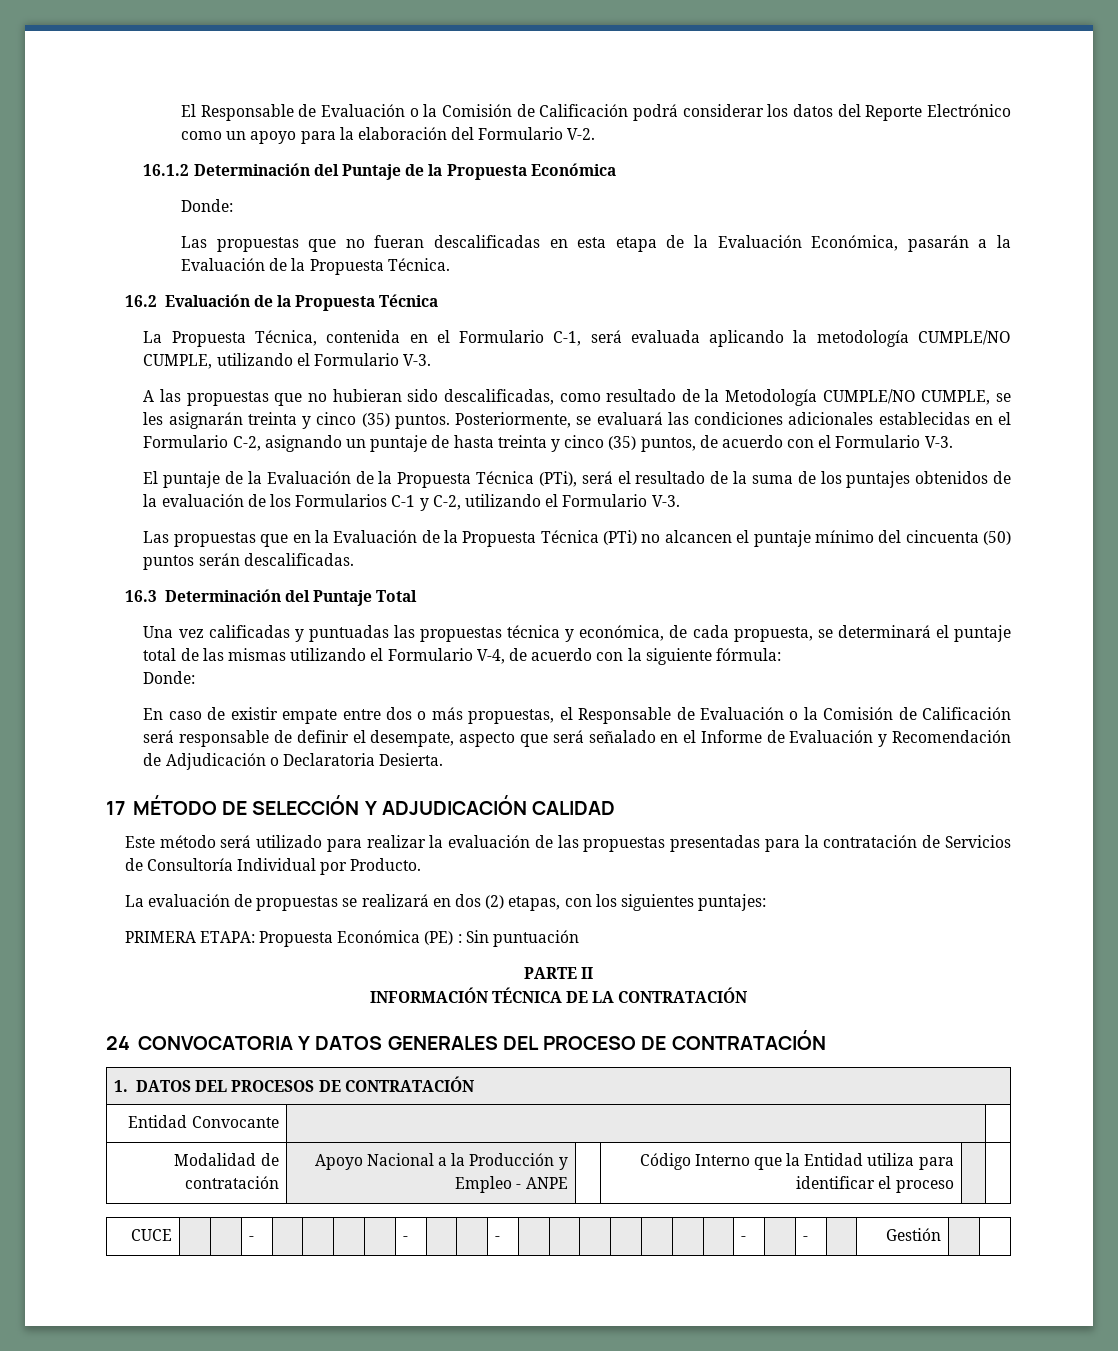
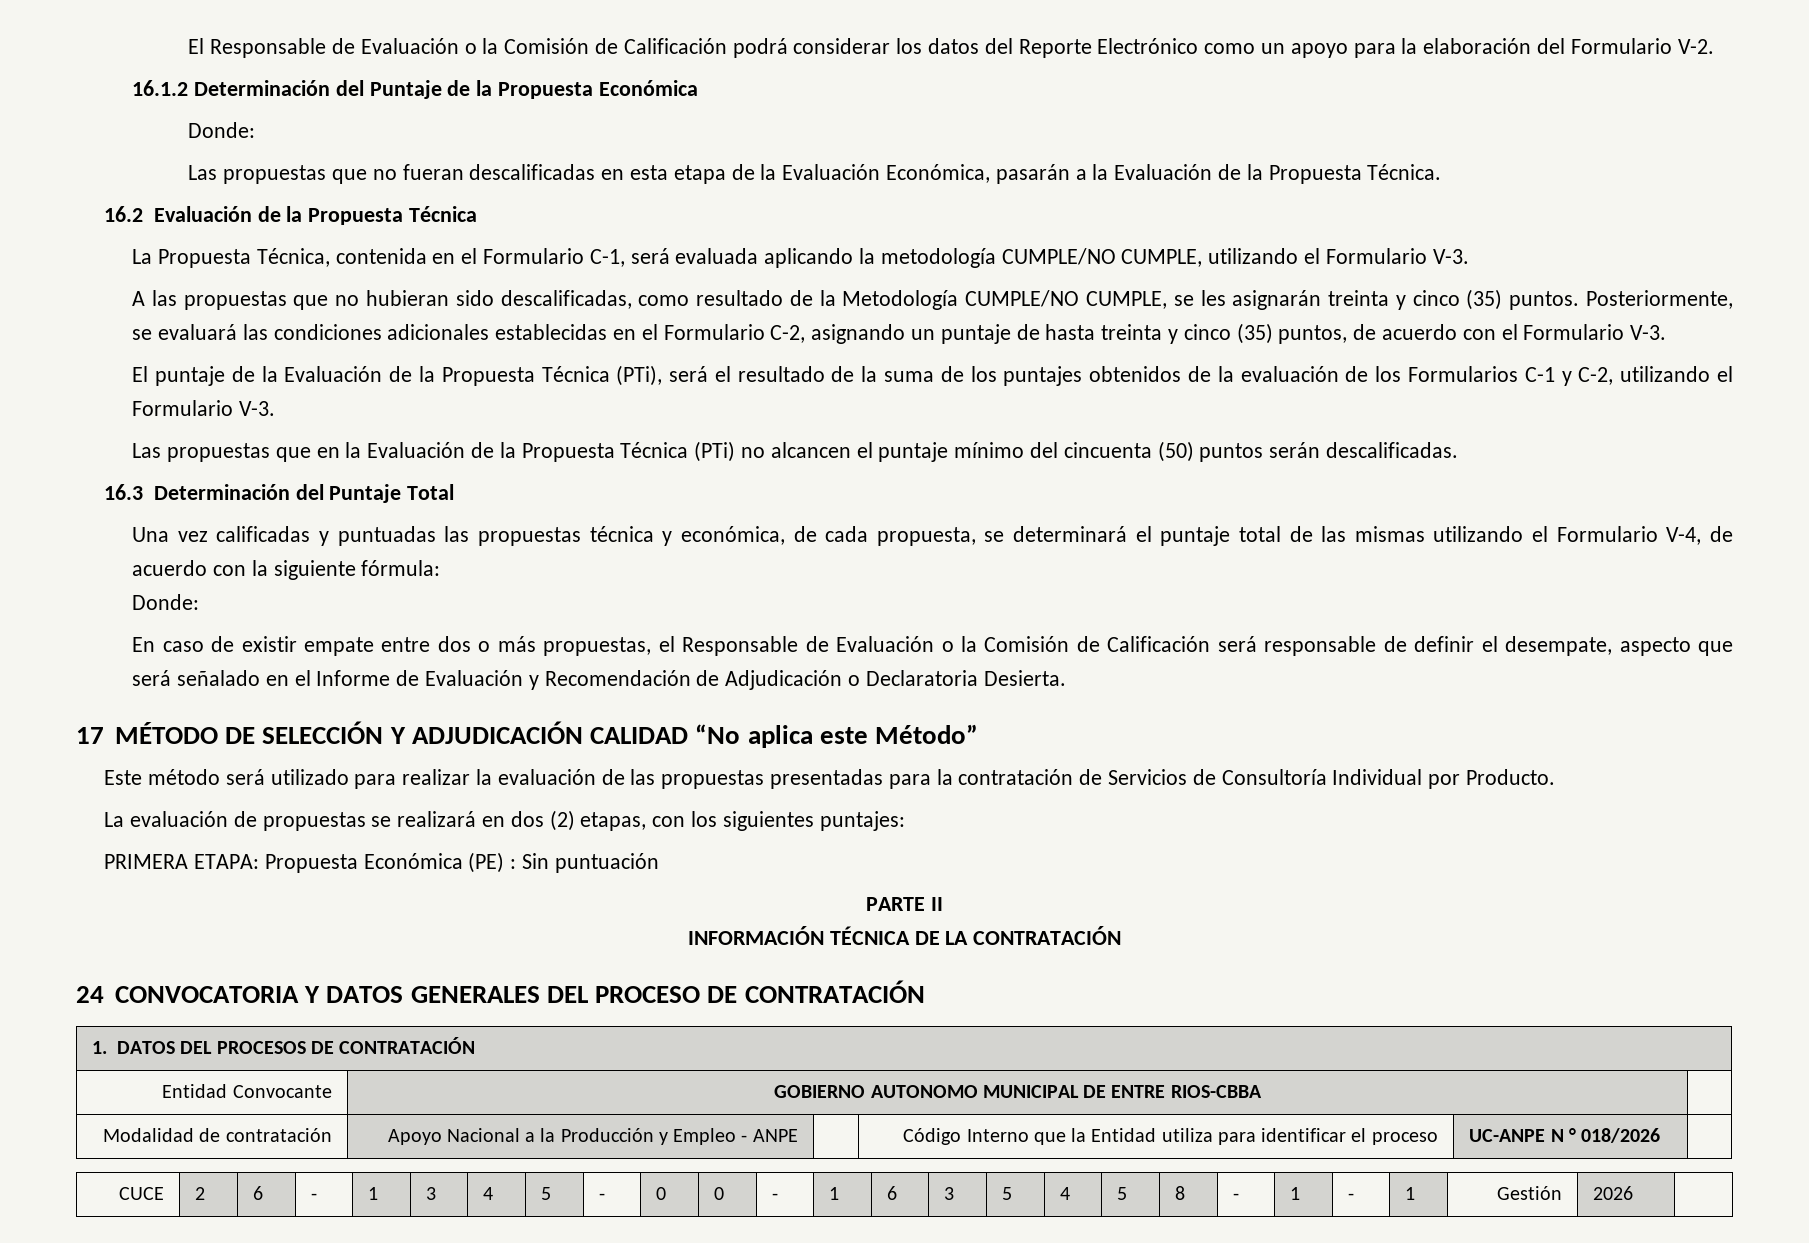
- 17 MÉTODO DE SELECCIÓN Y ADJUDICACIÓN CALIDAD
+ 17 MÉTODO DE SELECCIÓN Y ADJUDICACIÓN CALIDAD “No aplica este Método”
- Entidad Convocante | |
+ Entidad Convocante | GOBIERNO AUTONOMO MUNICIPAL DE ENTRE RIOS-CBBA |
- Modalidad de contratación | Apoyo Nacional a la Producción y Empleo - ANPE | | Código Interno que la Entidad utiliza para identificar el proceso | |
+ Modalidad de contratación | Apoyo Nacional a la Producción y Empleo - ANPE | | Código Interno que la Entidad utiliza para identificar el proceso | UC-ANPE N ° 018/2026 |
- CUCE | | | - | | | | | - | | | - | | | | | | | | - | | - | | Gestión | |
+ CUCE | 2 | 6 | - | 1 | 3 | 4 | 5 | - | 0 | 0 | - | 1 | 6 | 3 | 5 | 4 | 5 | 8 | - | 1 | - | 1 | Gestión | 2026 |

